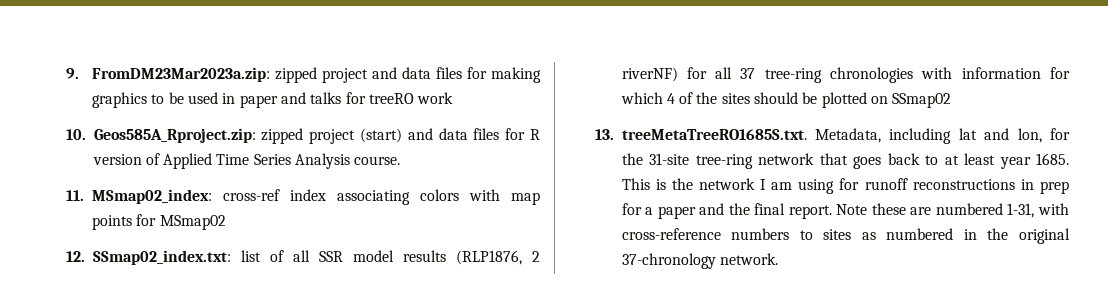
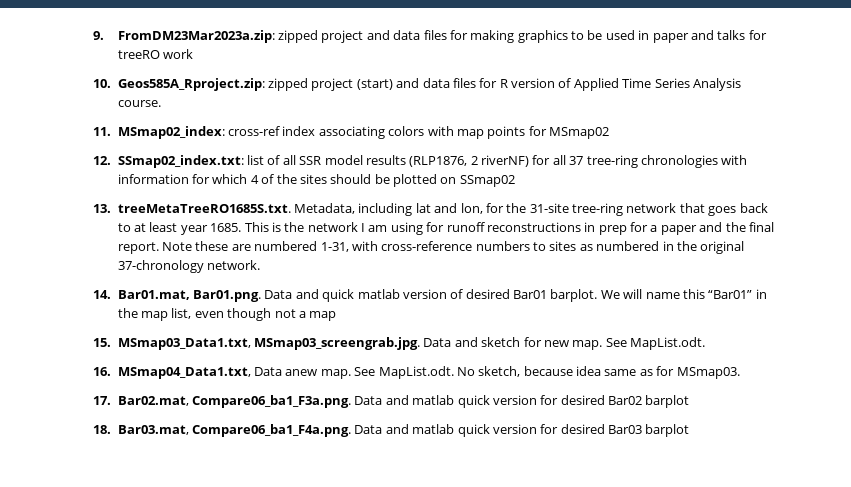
+ 14. Bar01.mat, Bar01.png. Data and quick matlab version of desired Bar01 barplot. We will name this “Bar01” in the map list, even though not a map
+ 15. MSmap03_Data1.txt, MSmap03_screengrab.jpg. Data and sketch for new map. See MapList.odt.
+ 16. MSmap04_Data1.txt, Data anew map. See MapList.odt. No sketch, because idea same as for MSmap03.
+ 17. Bar02.mat, Compare06_ba1_F3a.png. Data and matlab quick version for desired Bar02 barplot
+ 18. Bar03.mat, Compare06_ba1_F4a.png. Data and matlab quick version for desired Bar03 barplot

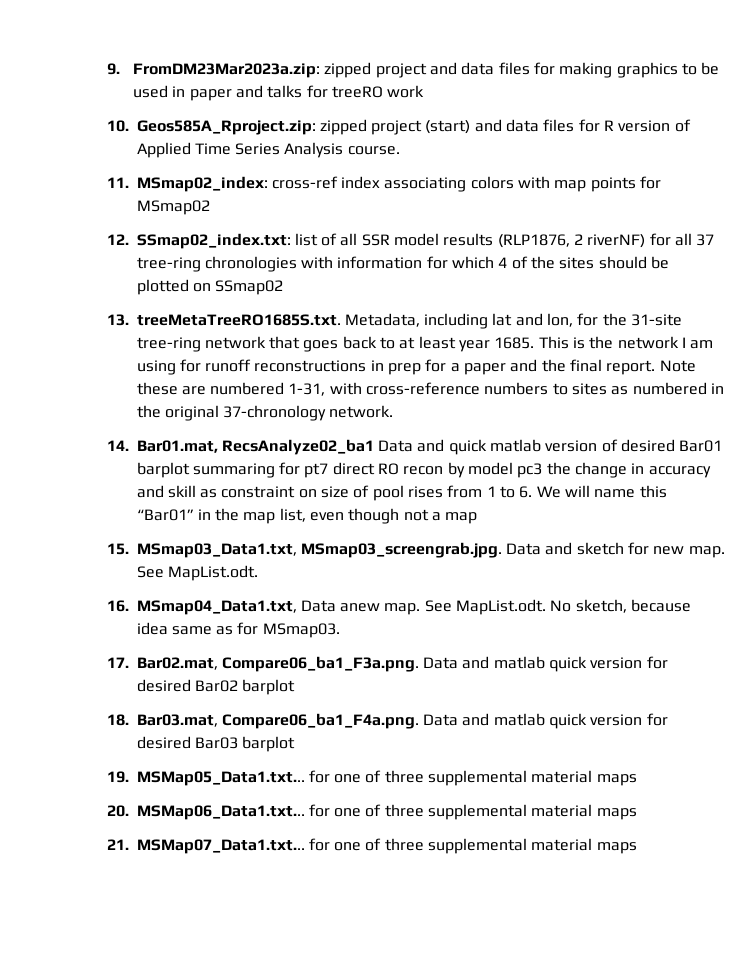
- 14. Bar01.mat, Bar01.png. Data and quick matlab version of desired Bar01 barplot. We will name this “Bar01” in the map list, even though not a map
+ 14. Bar01.mat, RecsAnalyze02_ba1 Data and quick matlab version of desired Bar01 barplot summaring for pt7 direct RO recon by model pc3 the change in accuracy and skill as constraint on size of pool rises from 1 to 6. We will name this “Bar01” in the map list, even though not a map
+ 19. MSMap05_Data1.txt... for one of three supplemental material maps
+ 20. MSMap06_Data1.txt... for one of three supplemental material maps
+ 21. MSMap07_Data1.txt... for one of three supplemental material maps

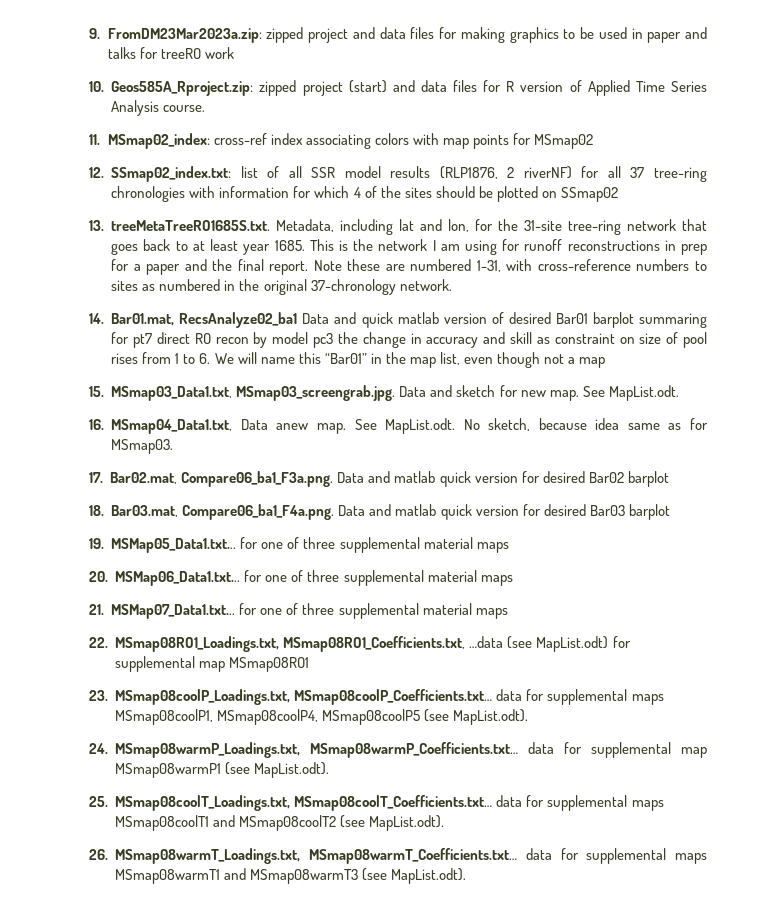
+ 22. MSmap08RO1_Loadings.txt, MSmap08RO1_Coefficients.txt, …data (see MapList.odt) for supplemental map MSmap08RO1
+ 23. MSmap08coolP_Loadings.txt, MSmap08coolP_Coefficients.txt… data for supplemental maps MSmap08coolP1, MSmap08coolP4, MSmap08coolP5 (see MapList.odt).
+ 24. MSmap08warmP_Loadings.txt, MSmap08warmP_Coefficients.txt… data for supplemental map MSmap08warmP1 (see MapList.odt).
+ 25. MSmap08coolT_Loadings.txt, MSmap08coolT_Coefficients.txt… data for supplemental maps MSmap08coolT1 and MSmap08coolT2 (see MapList.odt).
+ 26. MSmap08warmT_Loadings.txt, MSmap08warmT_Coefficients.txt… data for supplemental maps MSmap08warmT1 and MSmap08warmT3 (see MapList.odt).

